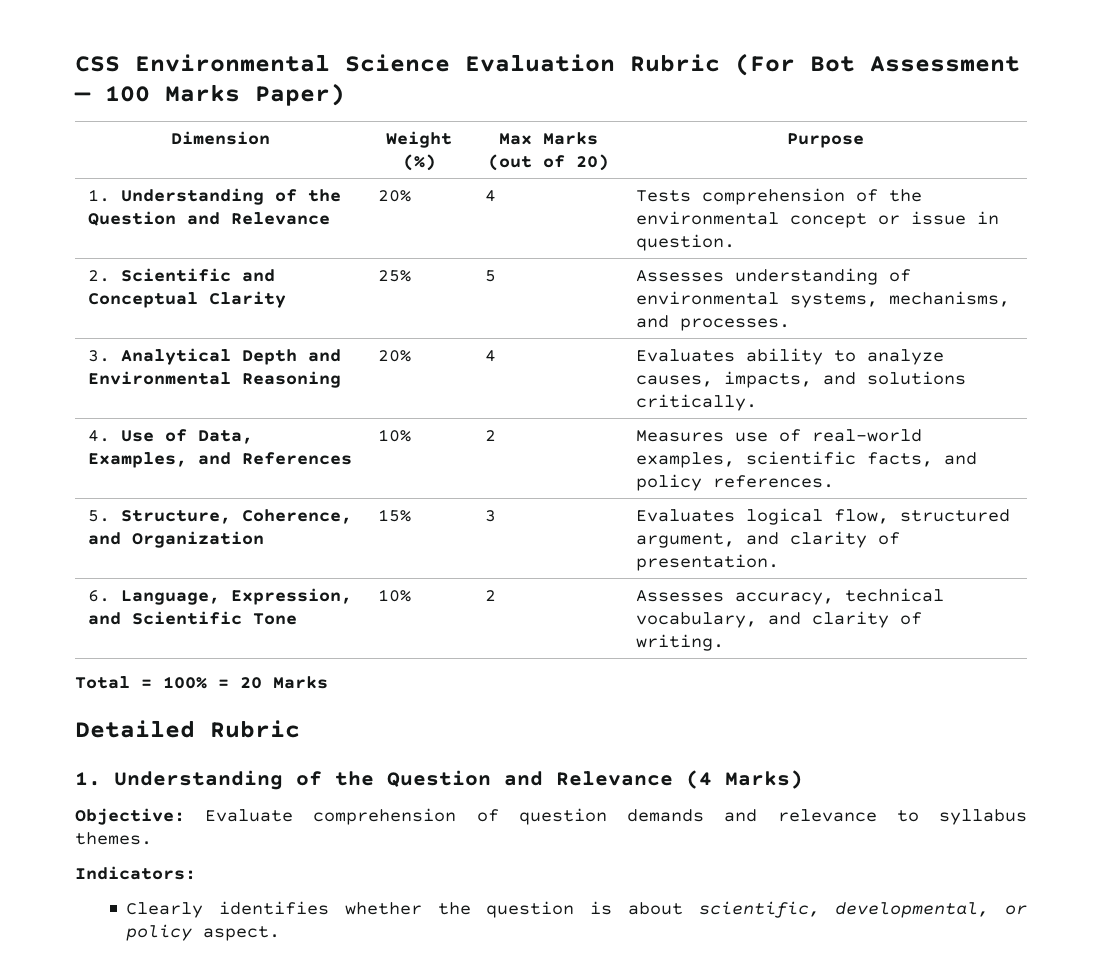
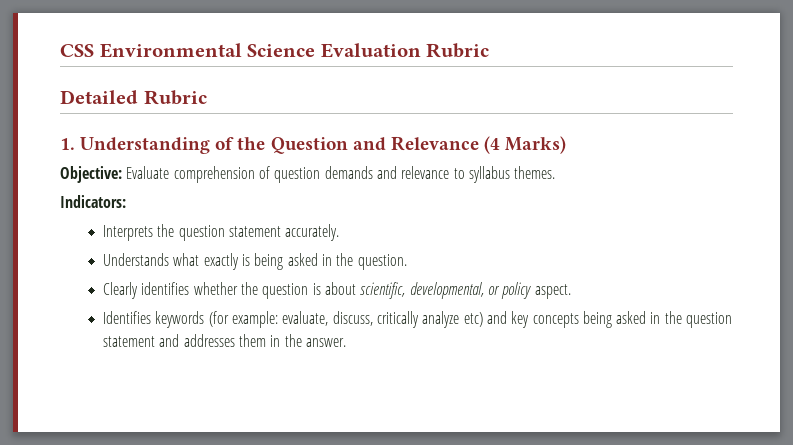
- CSS Environmental Science Evaluation Rubric (For Bot Assessment — 100 Marks Paper)
- Dimension | Weight (%) | Max Marks (out of 20) | Purpose
- 1. Understanding of the Question and Relevance | 20% | 4 | Tests comprehension of the environmental concept or issue in question.
- 2. Scientific and Conceptual Clarity | 25% | 5 | Assesses understanding of environmental systems, mechanisms, and processes.
- 3. Analytical Depth and Environmental Reasoning | 20% | 4 | Evaluates ability to analyze causes, impacts, and solutions critically.
- 4. Use of Data, Examples, and References | 10% | 2 | Measures use of real-world examples, scientific facts, and policy references.
- 5. Structure, Coherence, and Organization | 15% | 3 | Evaluates logical flow, structured argument, and clarity of presentation.
- 6. Language, Expression, and Scientific Tone | 10% | 2 | Assesses accuracy, technical vocabulary, and clarity of writing.
- Total = 100% = 20 Marks
+ CSS Environmental Science Evaluation Rubric
+ Interprets the question statement accurately.
+ Understands what exactly is being asked in the question.
+ Identifies keywords (for example: evaluate, discuss, critically analyze etc) and key concepts being asked in the question statement and addresses them in the answer.

